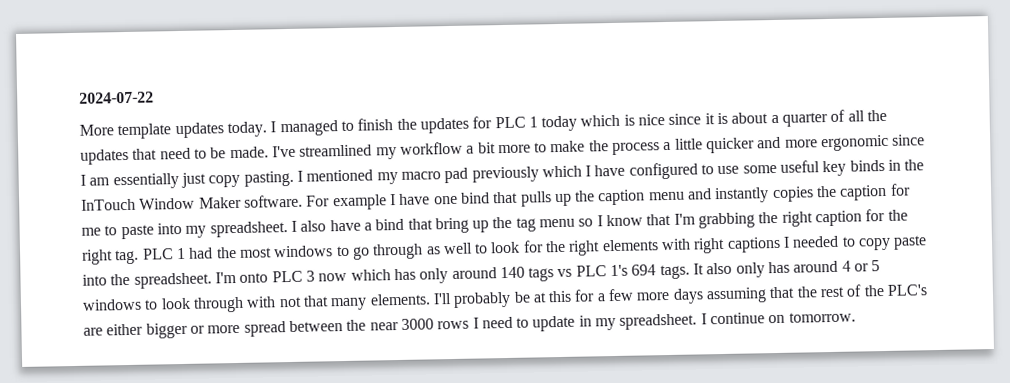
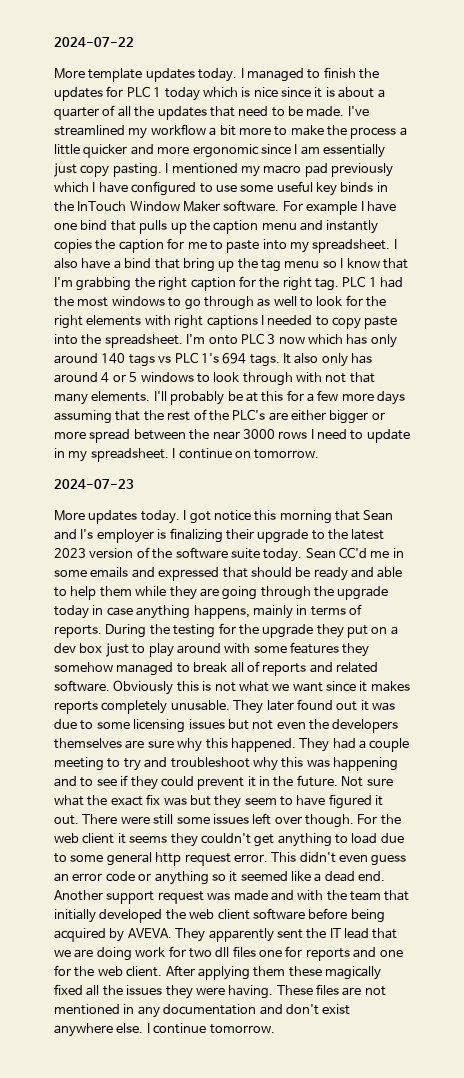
+ 2024-07-23
+ More updates today. I got notice this morning that Sean and I's employer is finalizing their upgrade to the latest 2023 version of the software suite today. Sean CC'd me in some emails and expressed that should be ready and able to help them while they are going through the upgrade today in case anything happens, mainly in terms of reports. During the testing for the upgrade they put on a dev box just to play around with some features they somehow managed to break all of reports and related software. Obviously this is not what we want since it makes reports completely unusable. They later found out it was due to some licensing issues but not even the developers themselves are sure why this happened. They had a couple meeting to try and troubleshoot why this was happening and to see if they could prevent it in the future. Not sure what the exact fix was but they seem to have figured it out. There were still some issues left over though. For the web client it seems they couldn't get anything to load due to some general http request error. This didn't even guess an error code or anything so it seemed like a dead end. Another support request was made and with the team that initially developed the web client software before being acquired by AVEVA. They apparently sent the IT lead that we are doing work for two dll files one for reports and one for the web client. After applying them these magically fixed all the issues they were having. These files are not mentioned in any documentation and don't exist anywhere else. I continue tomorrow.

